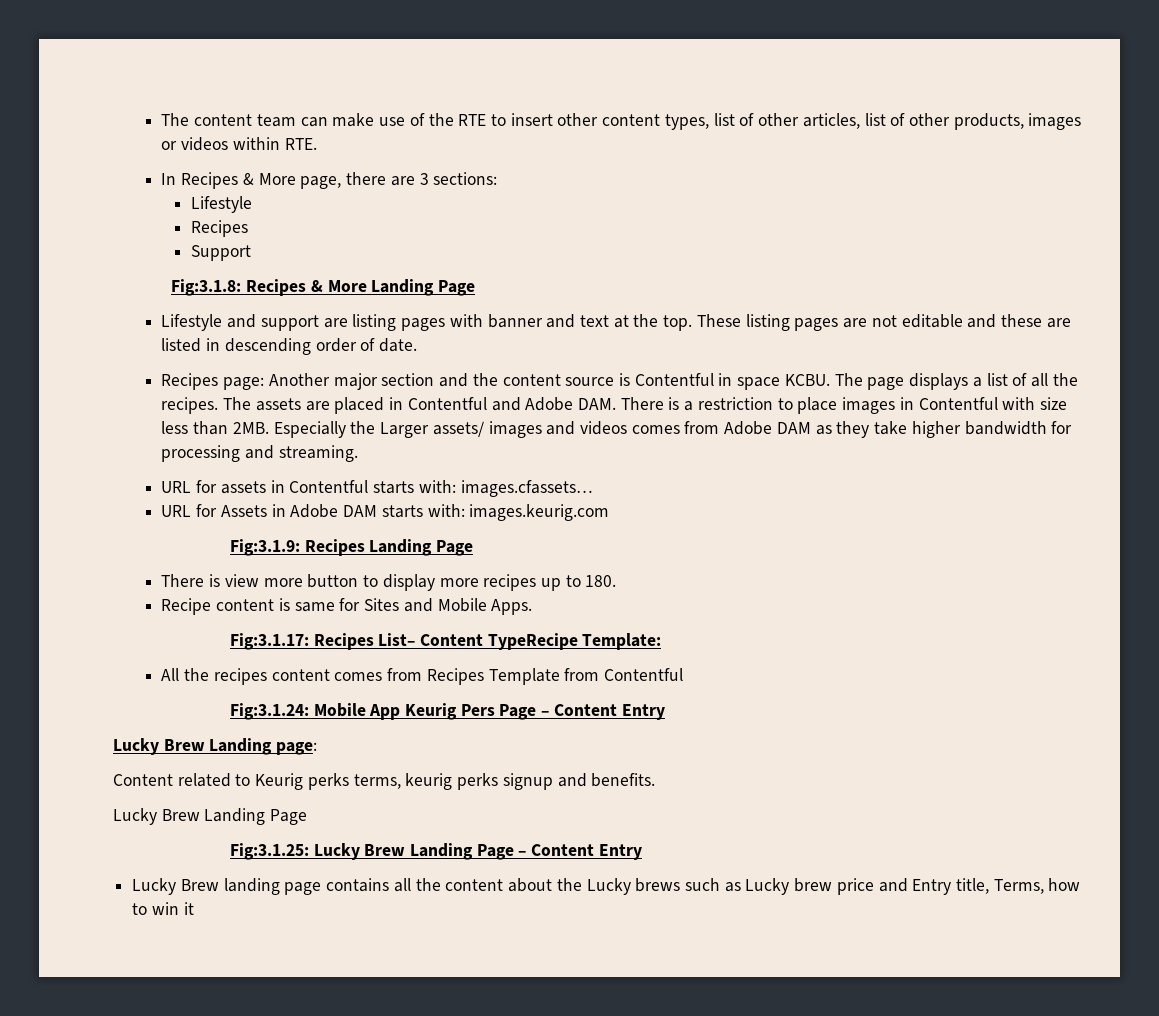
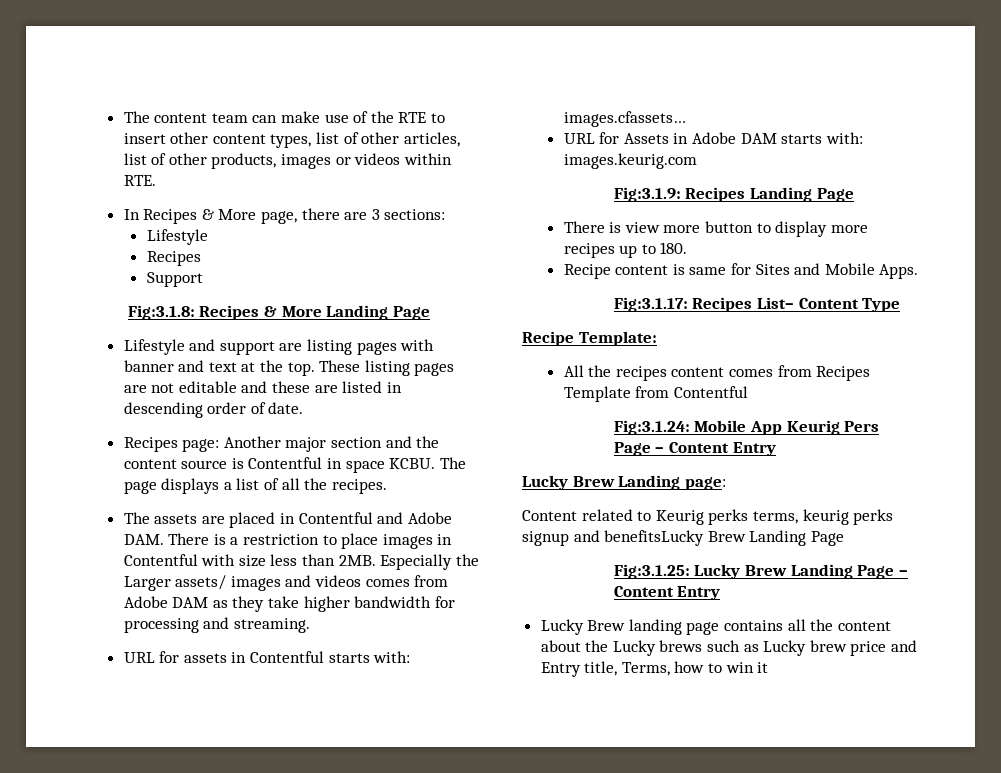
- The page displays a list of all the recipes. The assets are placed in Contentful and Adobe DAM. There is a restriction to place images in Contentful with size less than 2MB.
+ The page displays a list of all the recipes.
+ The assets are placed in Contentful and Adobe DAM. There is a restriction to place images in Contentful with size less than 2MB.
- Fig:3.1.17: Recipes List– Content TypeRecipe Template:
+ Fig:3.1.17: Recipes List– Content Type
+ Recipe Template:
- Content related to Keurig perks terms, keurig perks signup and benefits.
- Lucky Brew Landing Page
+ Content related to Keurig perks terms, keurig perks signup and benefitsLucky Brew Landing Page

